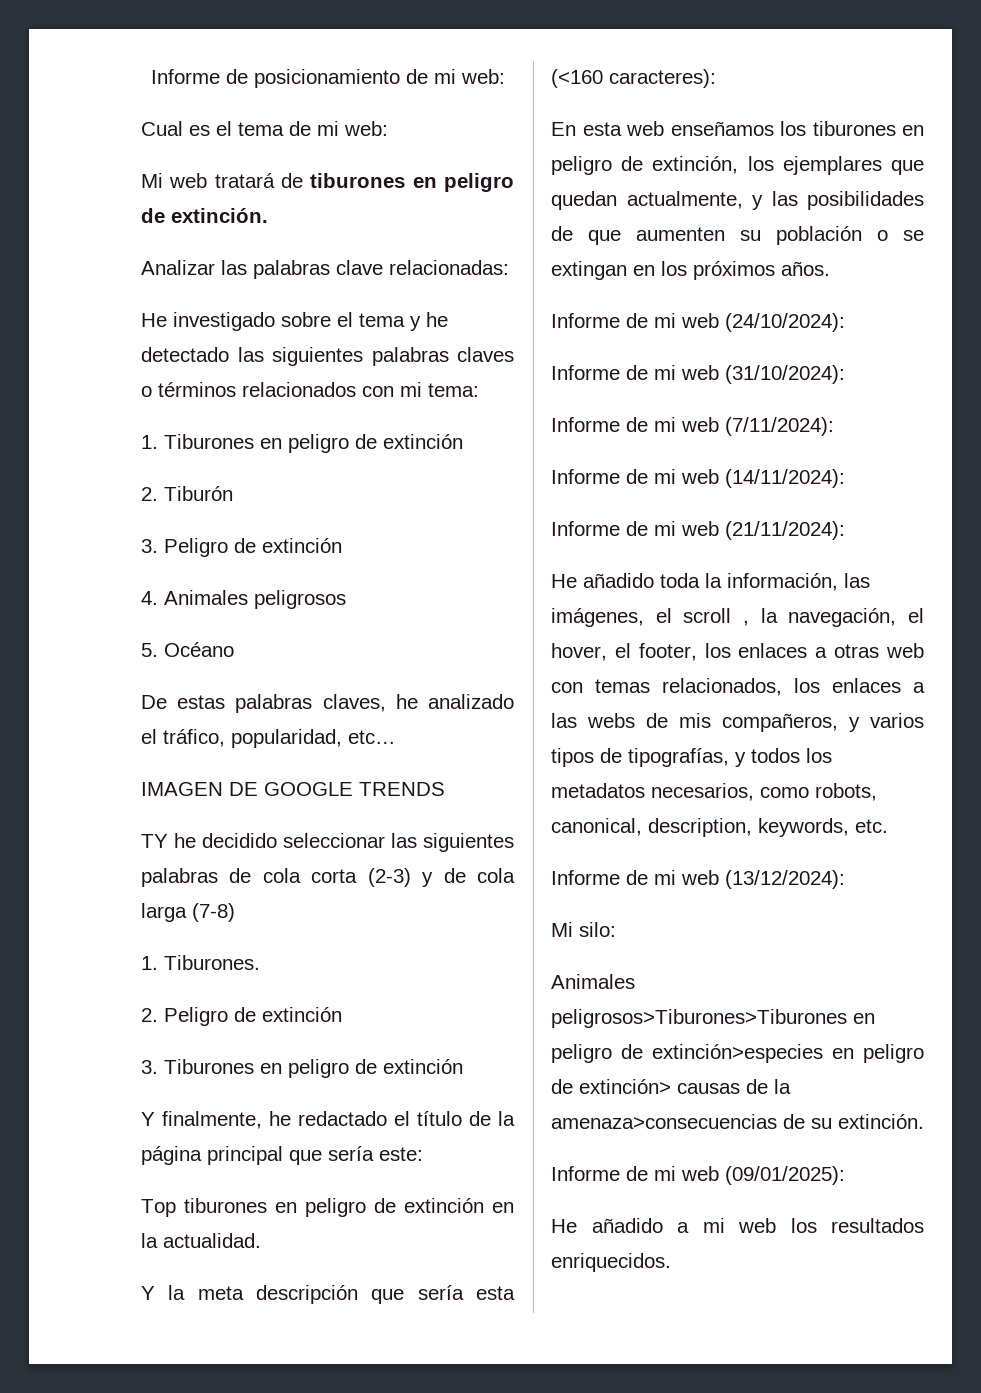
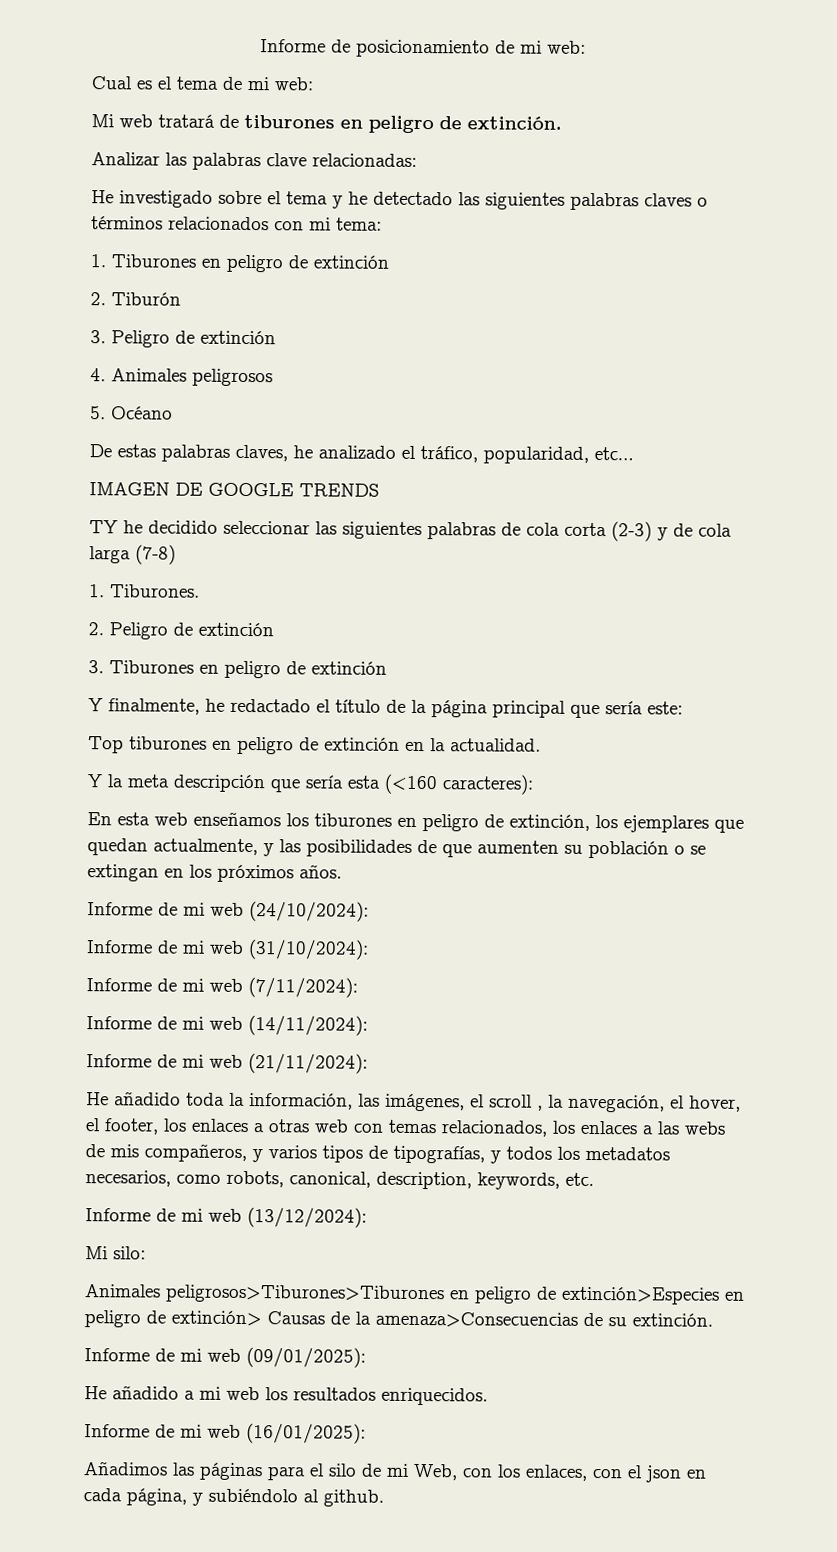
- Animales peligrosos>Tiburones>Tiburones en peligro de extinción>especies en peligro de extinción> causas de la amenaza>consecuencias de su extinción.
+ Animales peligrosos>Tiburones>Tiburones en peligro de extinción>Especies en peligro de extinción> Causas de la amenaza>Consecuencias de su extinción.
+ Informe de mi web (16/01/2025):
+ Añadimos las páginas para el silo de mi Web, con los enlaces, con el json en cada página, y subiéndolo al github.

